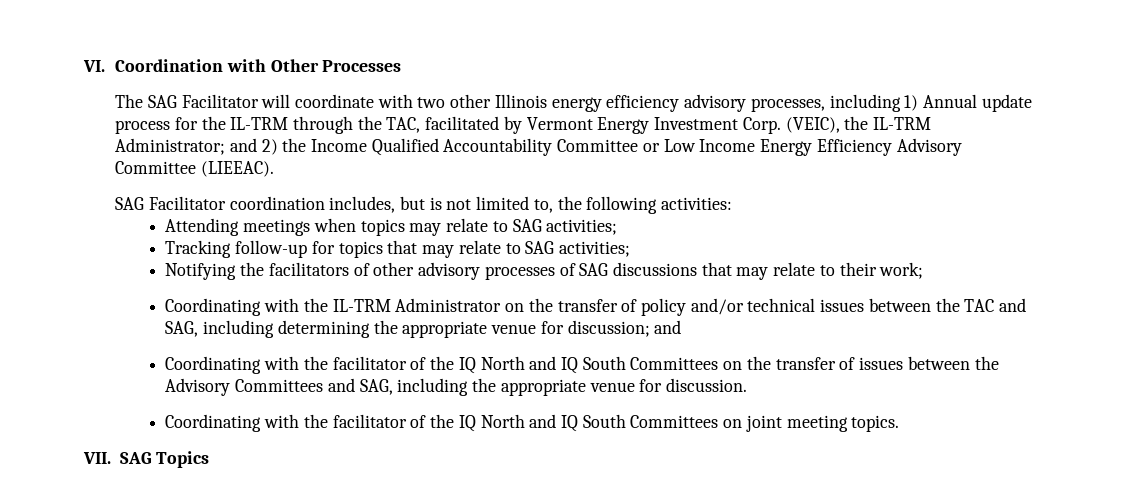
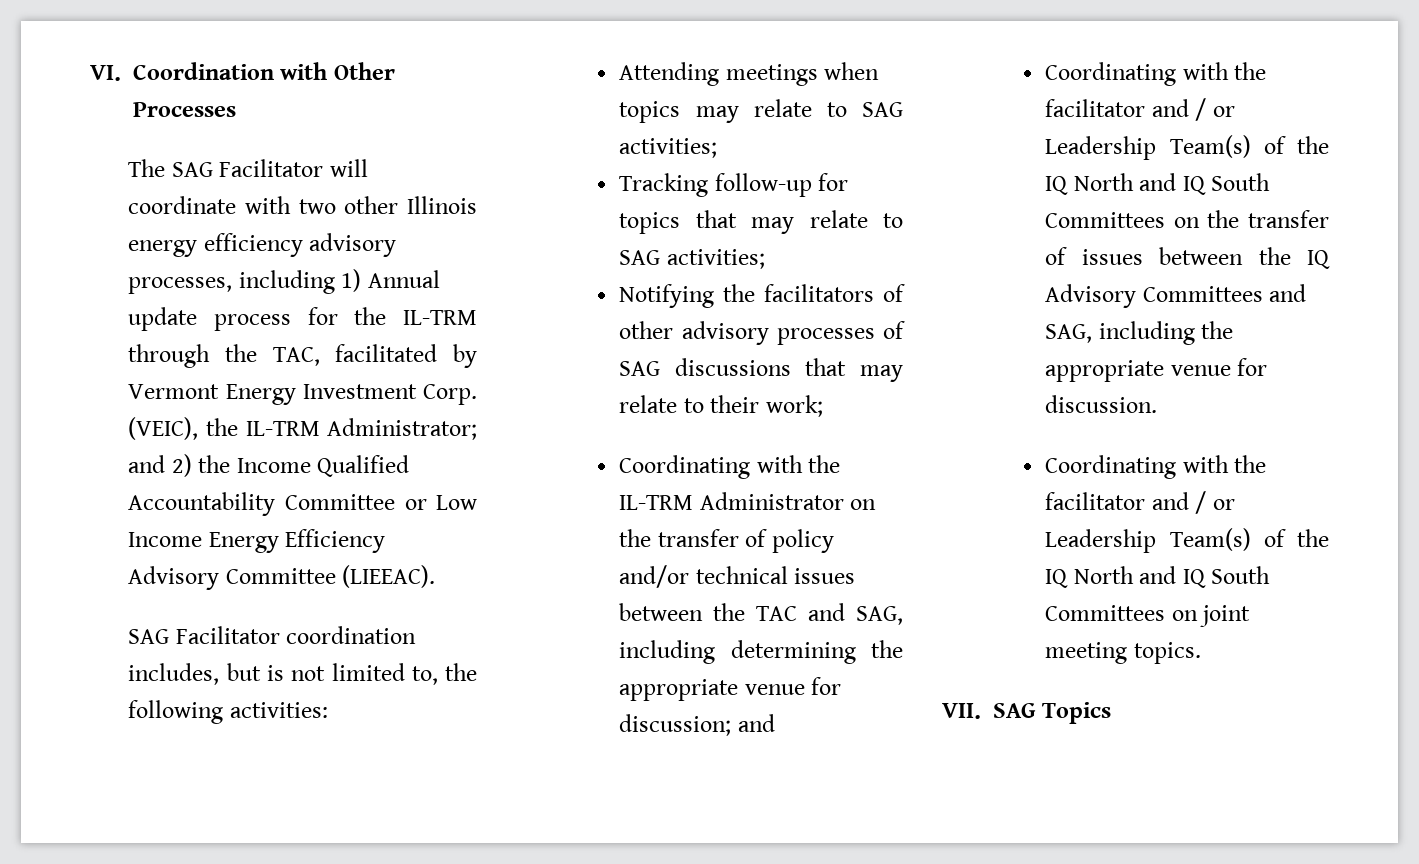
- Coordinating with the facilitator of the IQ North and IQ South Committees on the transfer of issues between the Advisory Committees and SAG, including the appropriate venue for discussion.
+ Coordinating with the facilitator and / or Leadership Team(s) of the IQ North and IQ South Committees on the transfer of issues between the IQ Advisory Committees and SAG, including the appropriate venue for discussion.
- Coordinating with the facilitator of the IQ North and IQ South Committees on joint meeting topics.
+ Coordinating with the facilitator and / or Leadership Team(s) of the IQ North and IQ South Committees on joint meeting topics.

